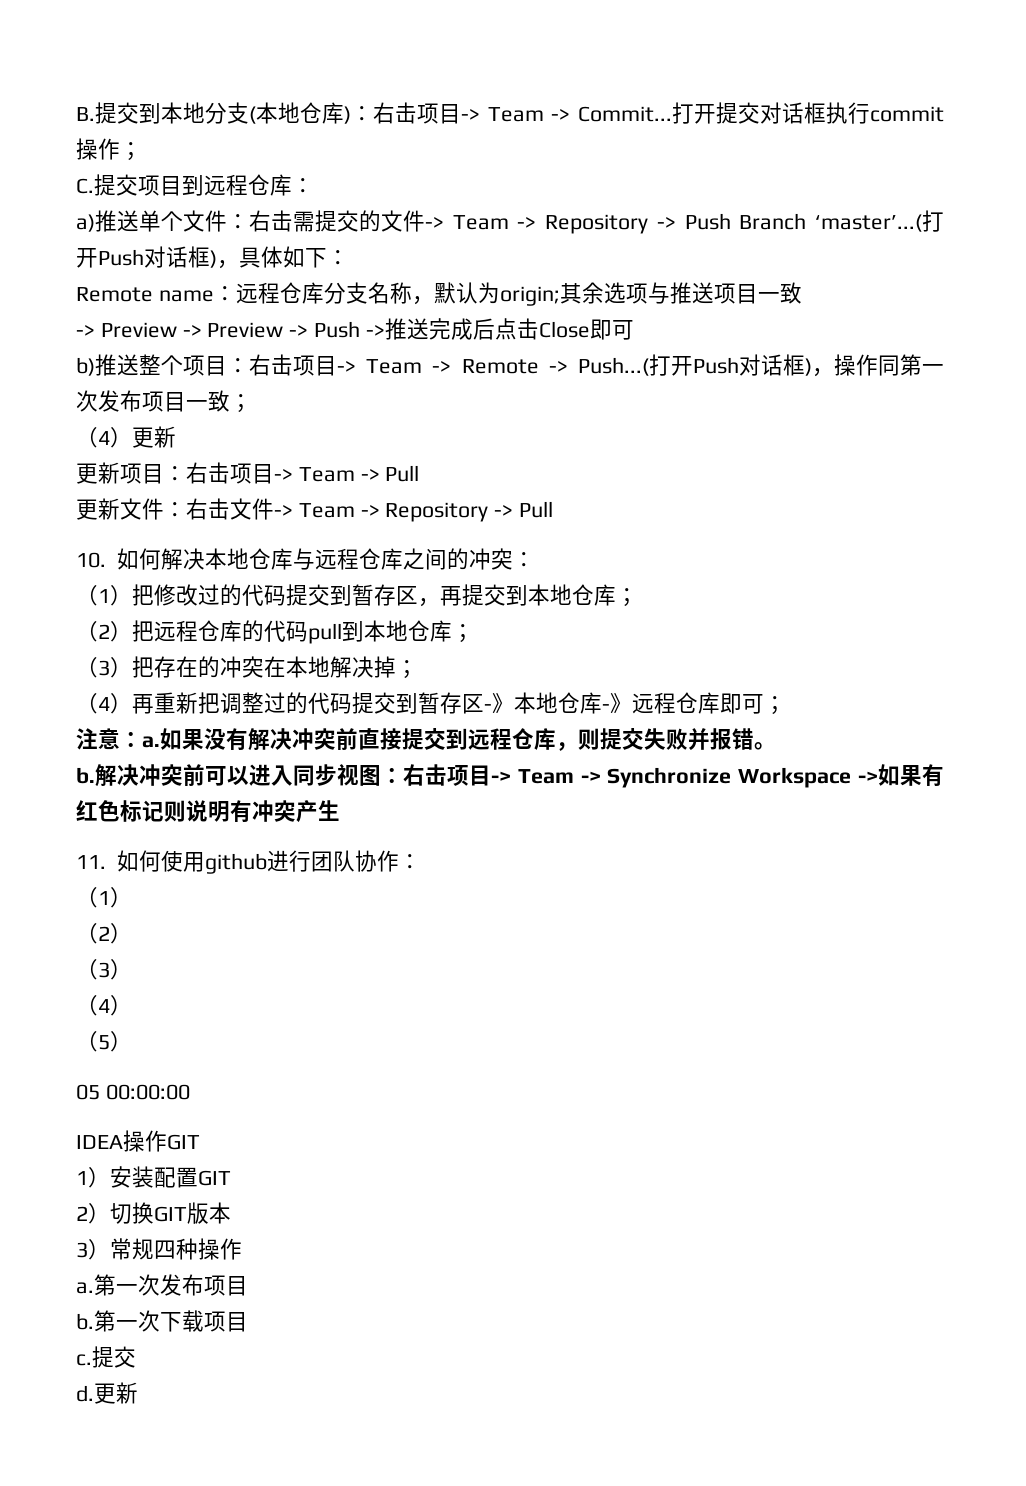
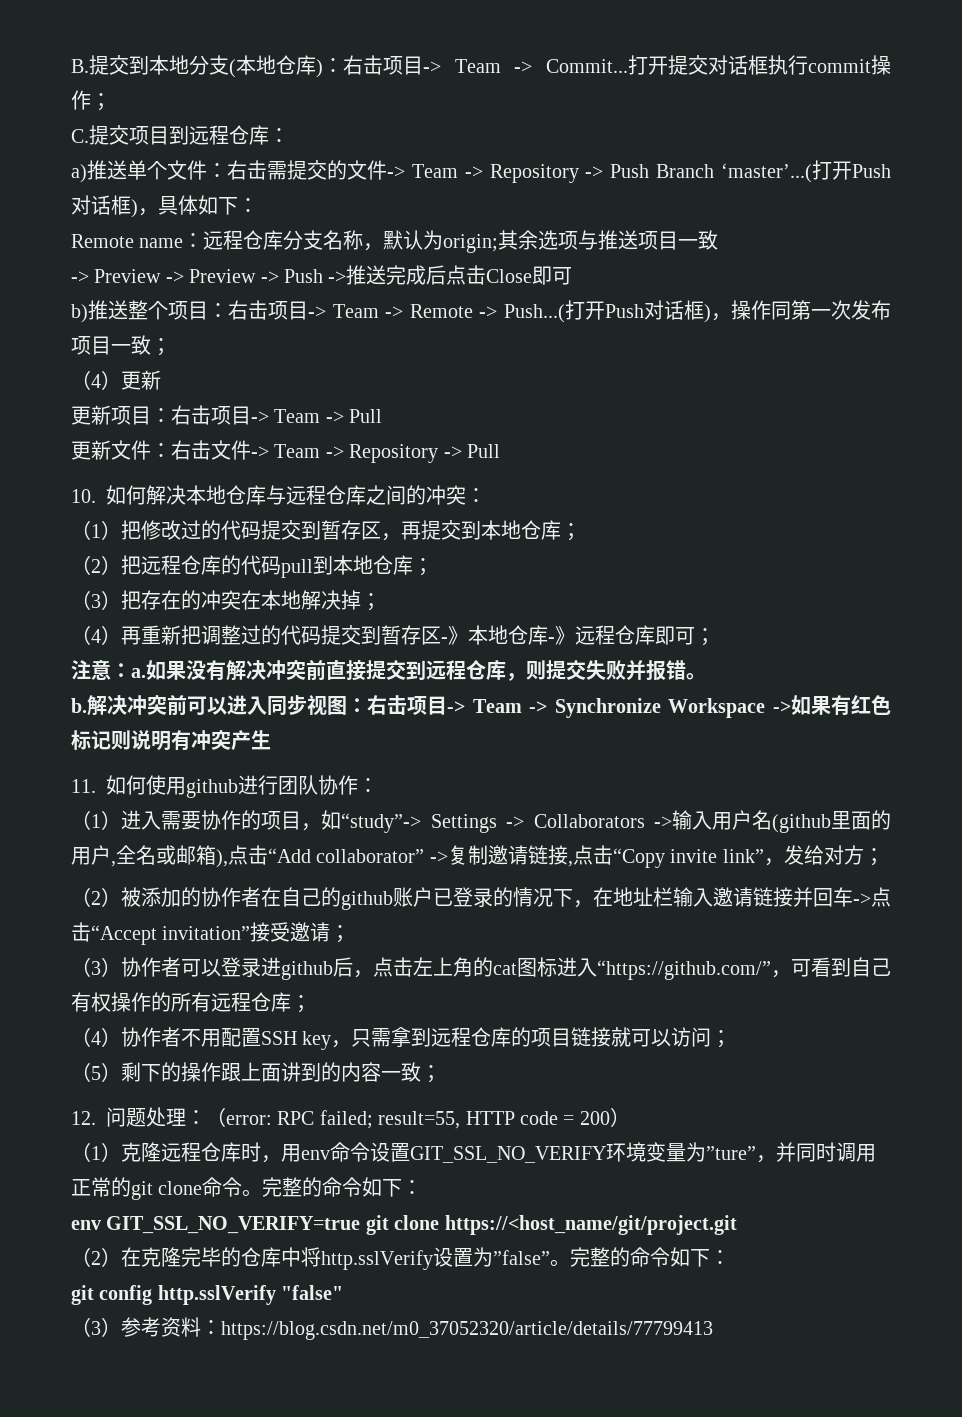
  11.如何使用github进行团队协作：
- （1）
- （2）
- （3）
- （4）
- （5）
- 05 00:00:00
- IDEA操作GIT
- 1）安装配置GIT
- 2）切换GIT版本
- 3）常规四种操作
- a.第一次发布项目
- b.第一次下载项目
- c.提交
- d.更新
+ （1）进入需要协作的项目，如“study”-> Settings -> Collaborators ->输入用户名(github里面的用户,全名或邮箱),点击“Add collaborator” ->复制邀请链接,点击“Copy invite link”，发给对方；
+ （2）被添加的协作者在自己的github账户已登录的情况下，在地址栏输入邀请链接并回车->点击“Accept invitation”接受邀请；
+ （3）协作者可以登录进github后，点击左上角的cat图标进入“https://github.com/”，可看到自己有权操作的所有远程仓库；
+ （4）协作者不用配置SSH key，只需拿到远程仓库的项目链接就可以访问；
+ （5）剩下的操作跟上面讲到的内容一致；
+ 12.问题处理：（error: RPC failed; result=55, HTTP code = 200）
+ （1）克隆远程仓库时，用env命令设置GIT_SSL_NO_VERIFY环境变量为”ture”，并同时调用正常的git clone命令。完整的命令如下：
+ env GIT_SSL_NO_VERIFY=true git clone https://<host_name/git/project.git
+ （2）在克隆完毕的仓库中将http.sslVerify设置为”false”。完整的命令如下：
+ git config http.sslVerify "false"
+ （3）参考资料：https://blog.csdn.net/m0_37052320/article/details/77799413

